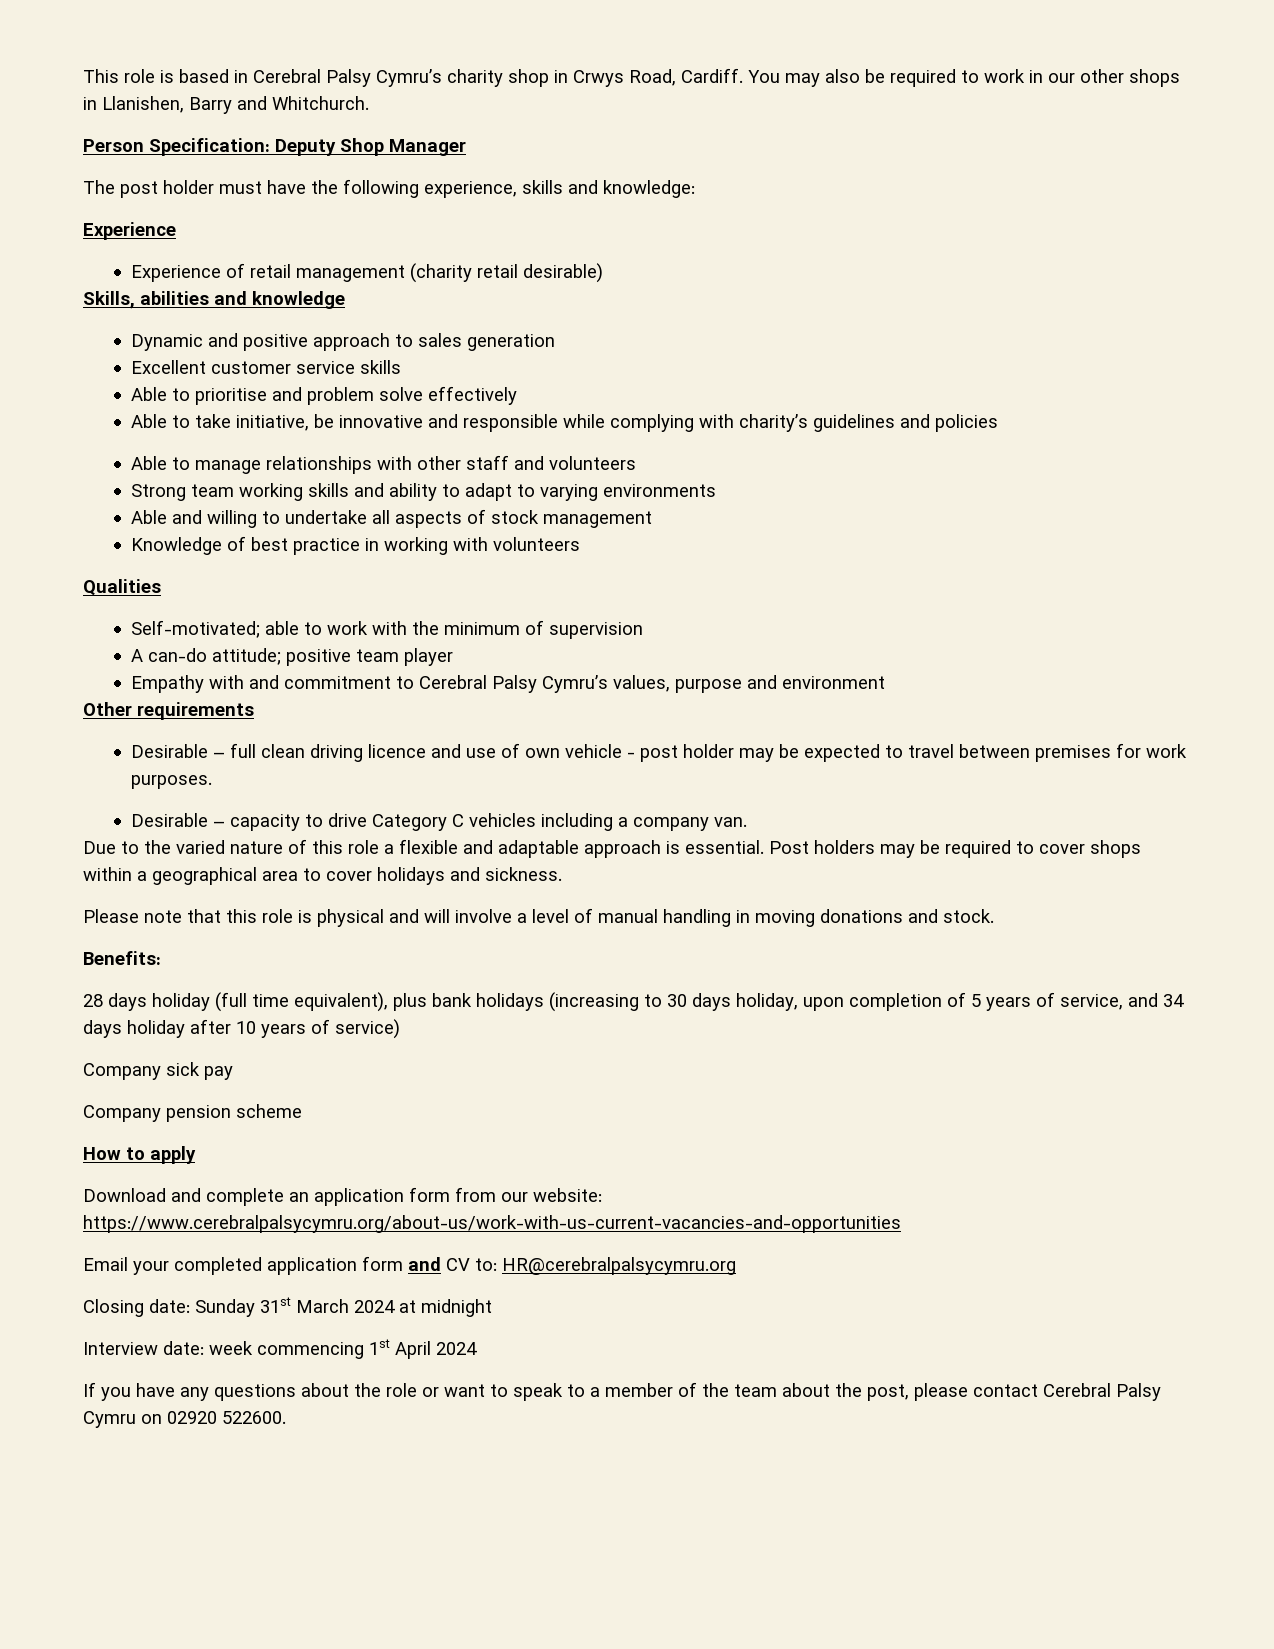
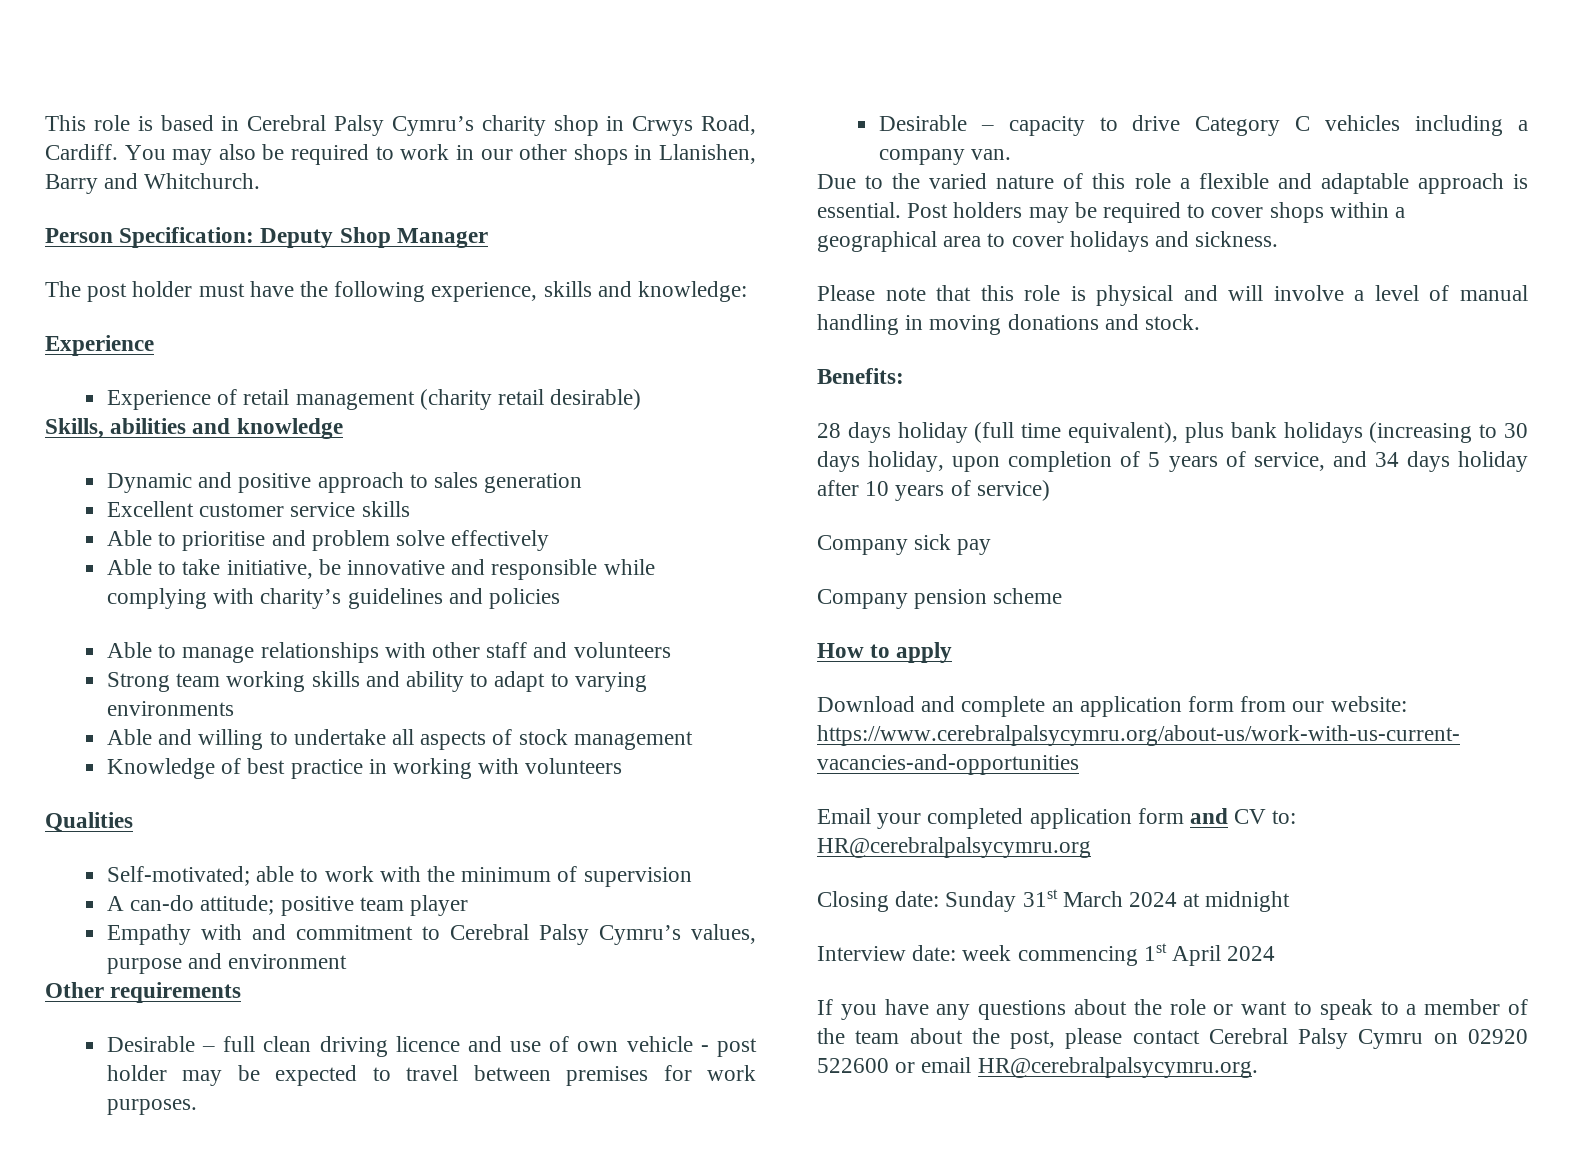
- If you have any questions about the role or want to speak to a member of the team about the post, please contact Cerebral Palsy Cymru on 02920 522600.
+ If you have any questions about the role or want to speak to a member of the team about the post, please contact Cerebral Palsy Cymru on 02920 522600 or email HR@cerebralpalsycymru.org.

